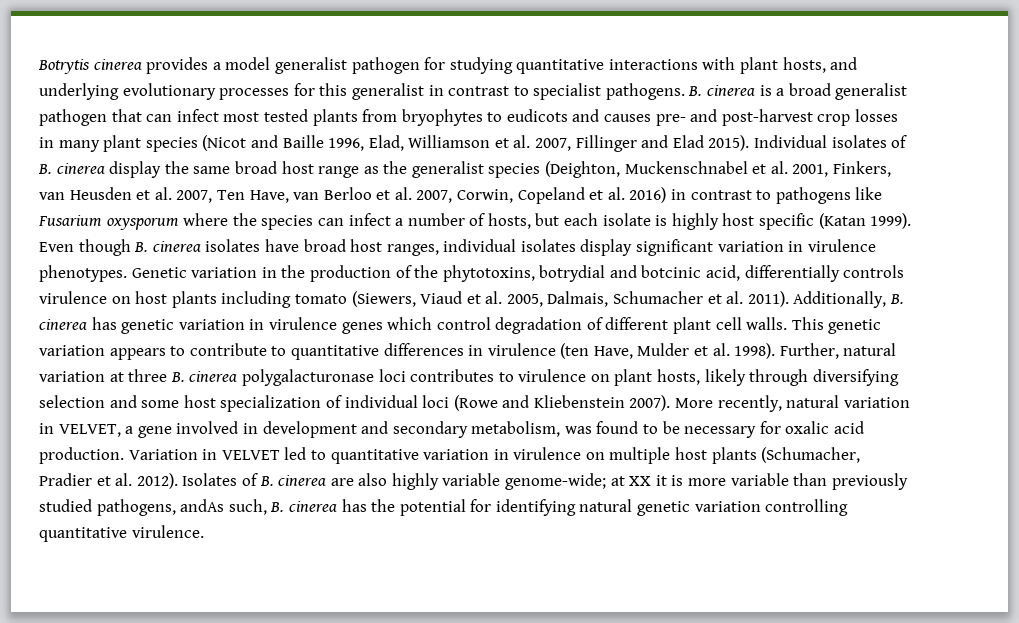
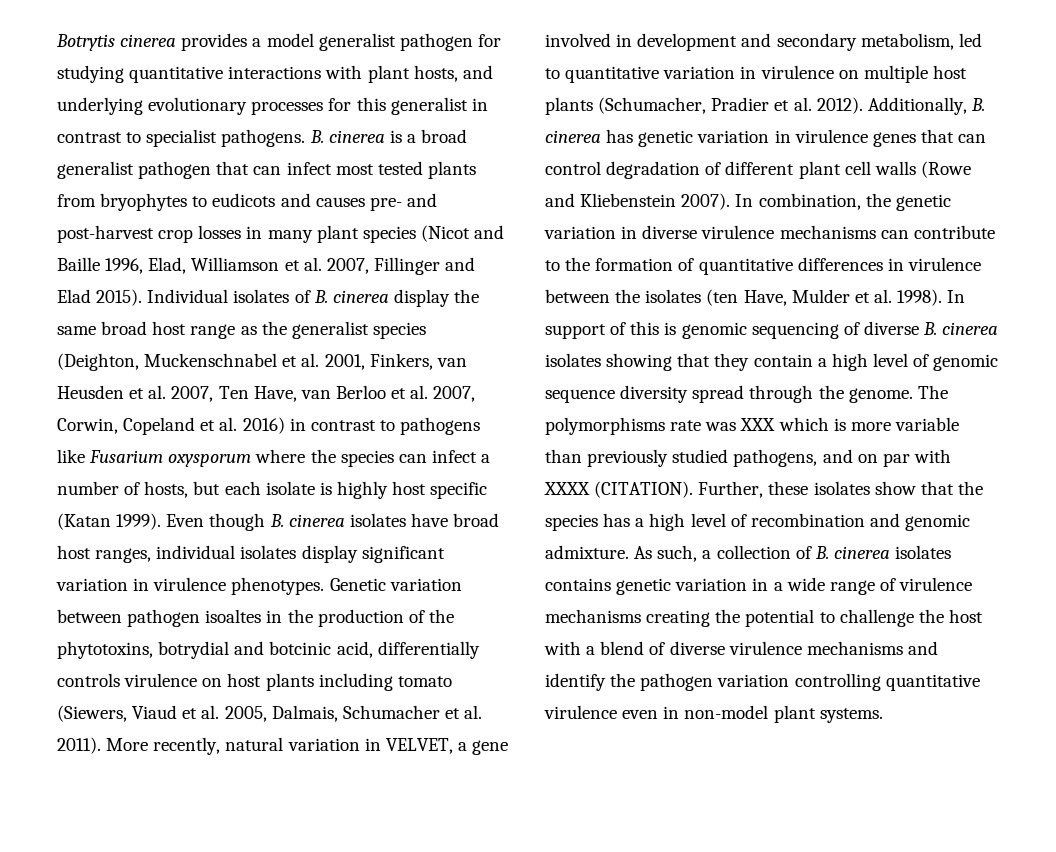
- Genetic variation in the production of the phytotoxins, botrydial and botcinic acid, differentially controls virulence on host plants including tomato (Siewers, Viaud et al. 2005, Dalmais, Schumacher et al. 2011).
+ Genetic variation between pathogen isoaltes in the production of the phytotoxins, botrydial and botcinic acid, differentially controls virulence on host plants including tomato (Siewers, Viaud et al. 2005, Dalmais, Schumacher et al. 2011).
- Additionally, B. cinerea has genetic variation in virulence genes which control degradation of different plant cell walls. This genetic variation appears to contribute to quantitative differences in virulence (ten Have, Mulder et al. 1998). Further, natural variation at three B. cinerea polygalacturonase loci contributes to virulence on plant hosts, likely through diversifying selection and some host specialization of individual loci (Rowe and Kliebenstein 2007).
- More recently, natural variation in VELVET, a gene involved in development and secondary metabolism, was found to be necessary for oxalic acid production. Variation in VELVET led to quantitative variation in virulence on multiple host plants (Schumacher, Pradier et al. 2012).
+ More recently, natural variation in VELVET, a gene involved in development and secondary metabolism, led to quantitative variation in virulence on multiple host plants (Schumacher, Pradier et al. 2012).
- Isolates of B. cinerea are also highly variable genome-wide; at XX it is more variable than previously studied pathogens, andAs such, B. cinerea has the potential for identifying natural genetic variation controlling quantitative virulence.
+ Additionally, B. cinerea has genetic variation in virulence genes that can control degradation of different plant cell walls (Rowe and Kliebenstein 2007). In combination, the genetic variation in diverse virulence mechanisms can contribute to the formation of quantitative differences in virulence between the isolates (ten Have, Mulder et al. 1998). In support of this is genomic sequencing of diverse B. cinerea isolates showing that they contain a high level of genomic sequence diversity spread through the genome. The polymorphisms rate was XXX which is more variable than previously studied pathogens, and on par with XXXX (CITATION). Further, these isolates show that the species has a high level of recombination and genomic admixture. As such, a collection of B. cinerea isolates contains genetic variation in a wide range of virulence mechanisms creating the potential to challenge the host with a blend of diverse virulence mechanisms and identify the pathogen variation controlling quantitative virulence even in non-model plant systems.

